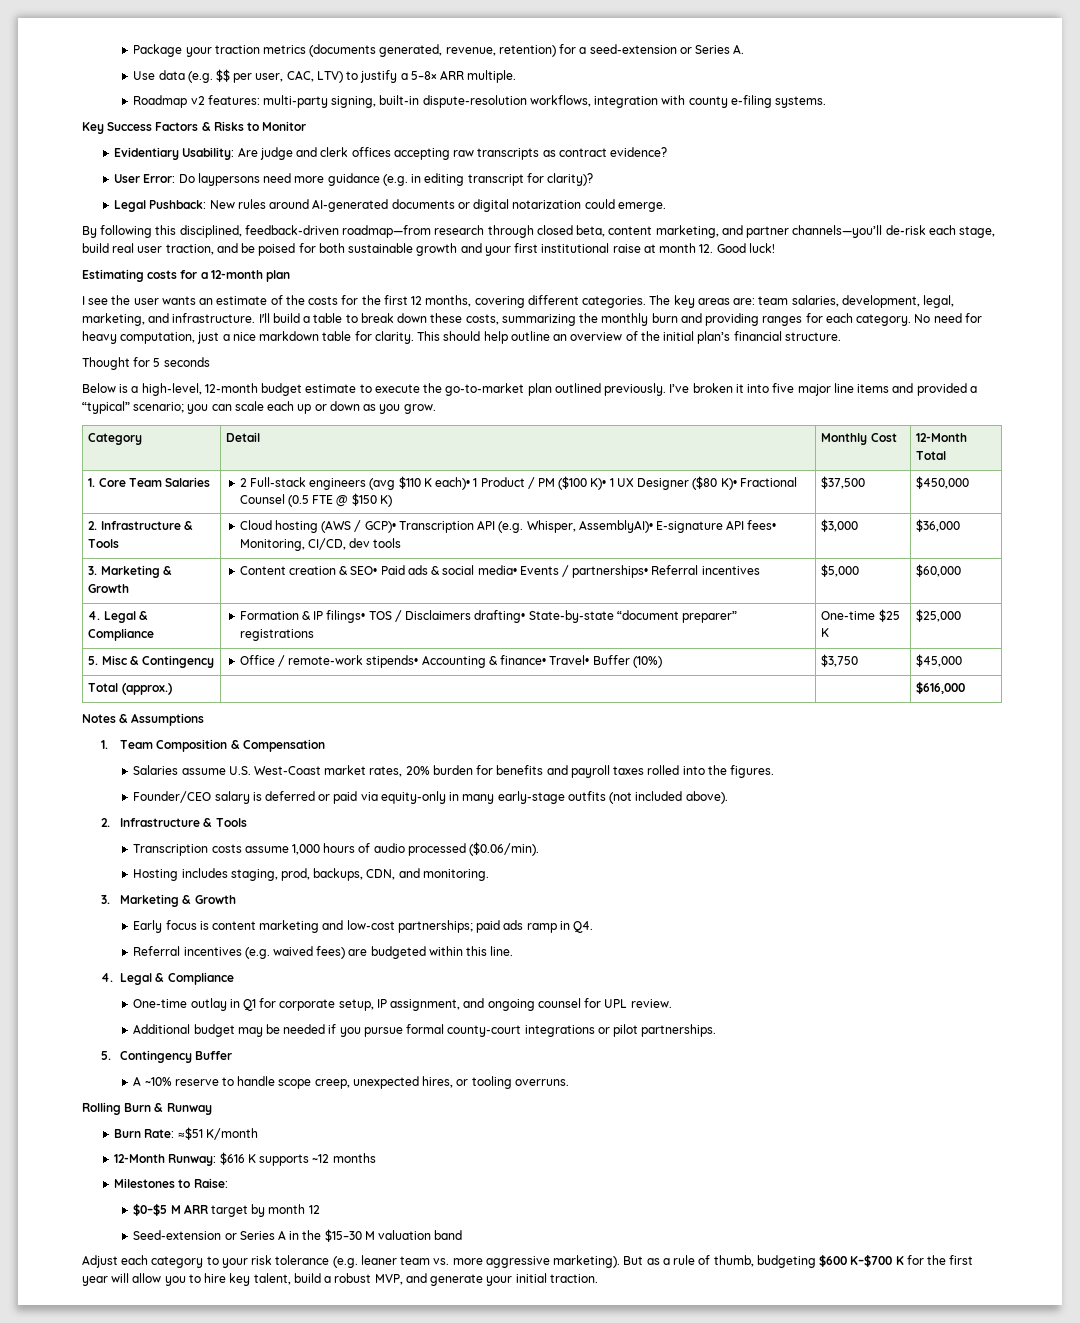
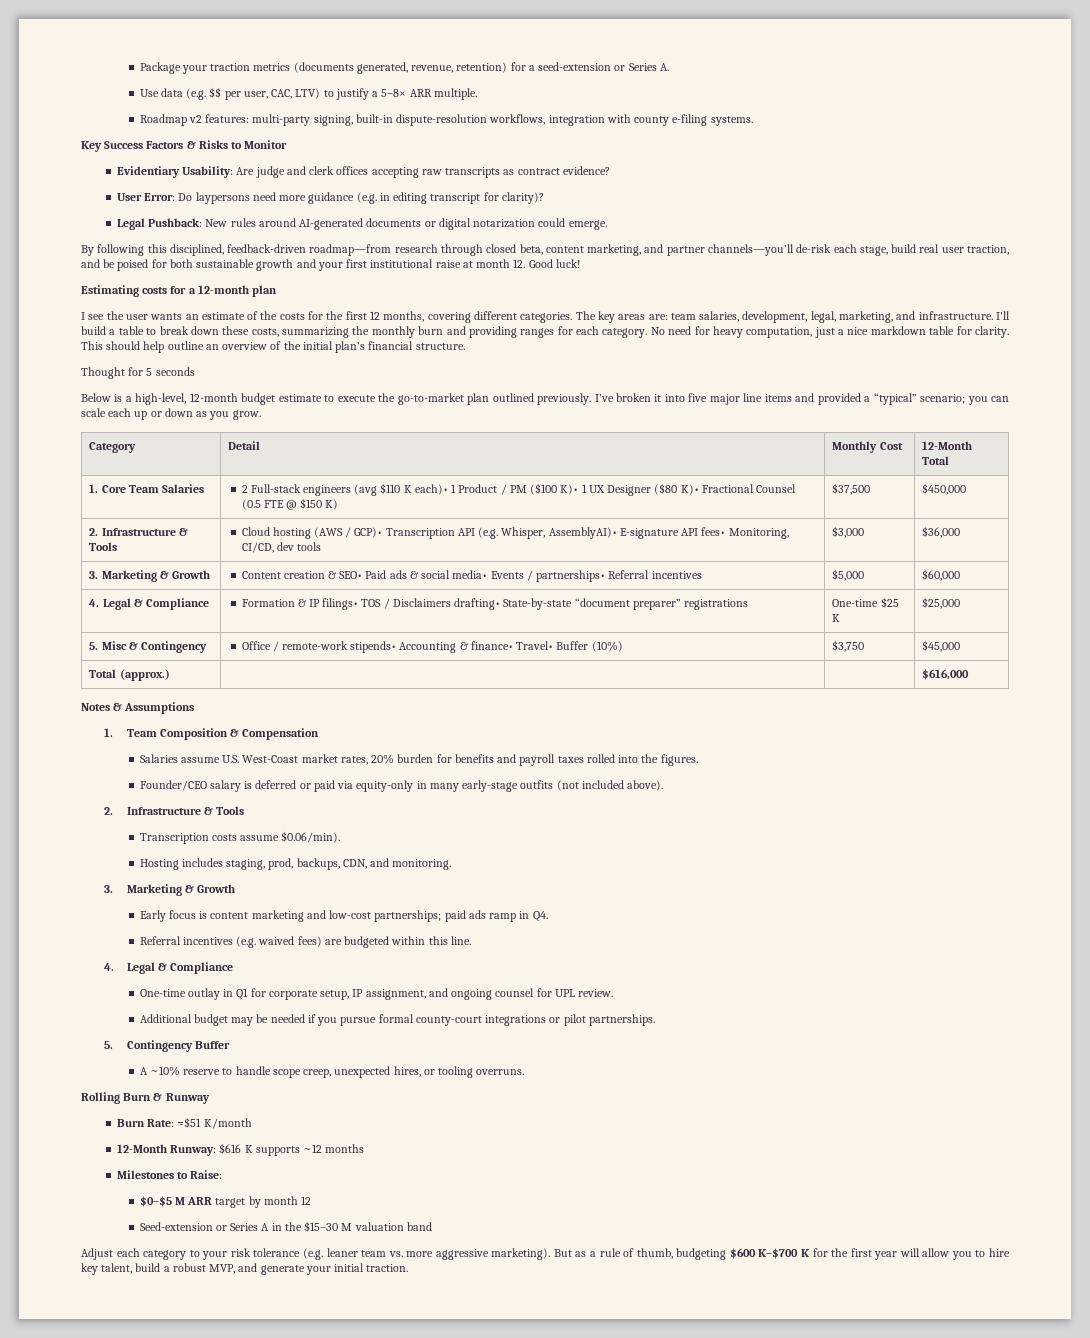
- Transcription costs assume 1,000 hours of audio processed ($0.06/min).
+ Transcription costs assume $0.06/min).

